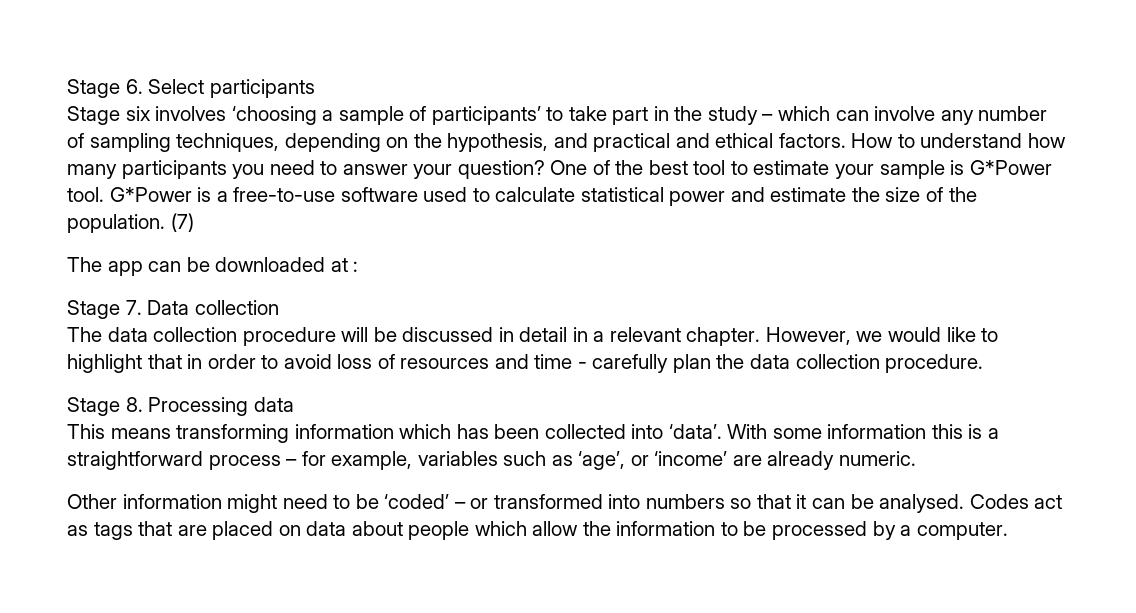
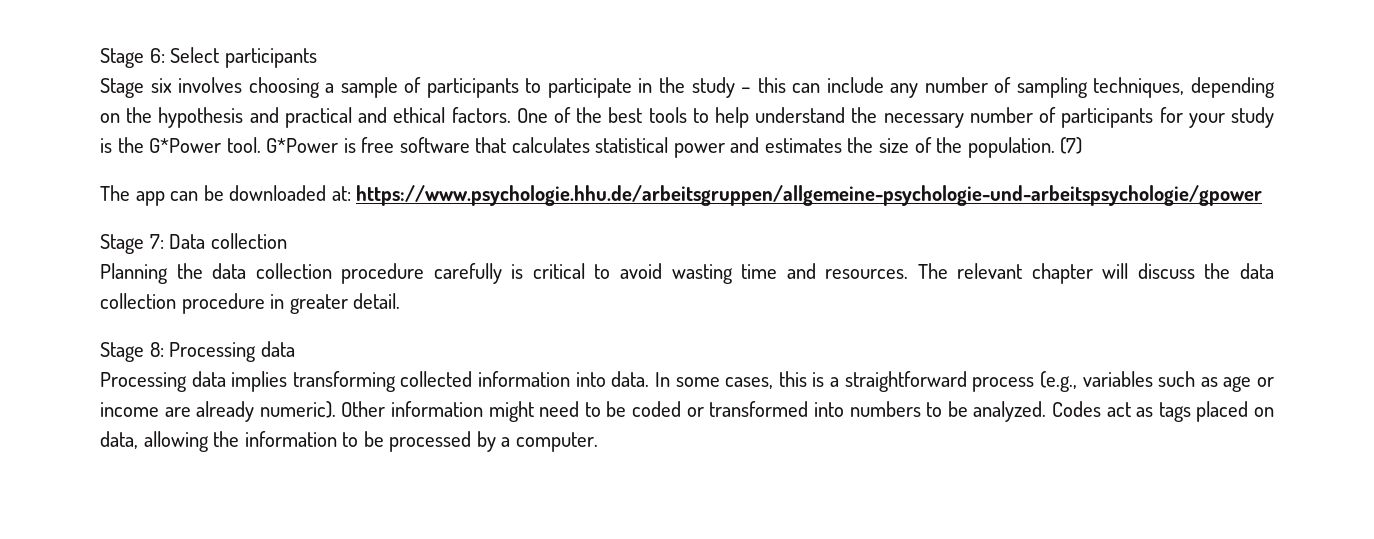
- Stage 6. Select participants
+ Stage 6: Select participants
- Stage six involves ‘choosing a sample of participants’ to take part in the study – which can involve any number of sampling techniques, depending on the hypothesis, and practical and ethical factors.
+ Stage six involves choosing a sample of participants to participate in the study – this can include any number of sampling techniques, depending on the hypothesis and practical and ethical factors.
- How to understand how many participants you need to answer your question? One of the best tool to estimate your sample is G*Power tool. G*Power is a free-to-use software used to calculate statistical power and estimate the size of the population.
+ One of the best tools to help understand the necessary number of participants for your study is the G*Power tool. G*Power is free software that calculates statistical power and estimates the size of the population.
- The app can be downloaded at :
- Stage 7. Data collection
+ The app can be downloaded at: https://www.psychologie.hhu.de/arbeitsgruppen/allgemeine-psychologie-und-arbeitspsychologie/gpower
+ Stage 7: Data collection
- The data collection procedure will be discussed in detail in a relevant chapter. However, we would like to highlight that in order to avoid loss of resources and time - carefully plan the data collection procedure.
- Stage 8. Processing data
+ Planning the data collection procedure carefully is critical to avoid wasting time and resources. The relevant chapter will discuss the data collection procedure in greater detail.
+ Stage 8: Processing data
- This means transforming information which has been collected into ‘data’. With some information this is a straightforward process – for example, variables such as ‘age’, or ‘income’ are already numeric.
- Other information might need to be ‘coded’ – or transformed into numbers so that it can be analysed. Codes act as tags that are placed on data about people which allow the information to be processed by a computer.
+ Processing data implies transforming collected information into data. In some cases, this is a straightforward process (e.g., variables such as age or income are already numeric). Other information might need to be coded or transformed into numbers to be analyzed. Codes act as tags placed on data, allowing the information to be processed by a computer.

